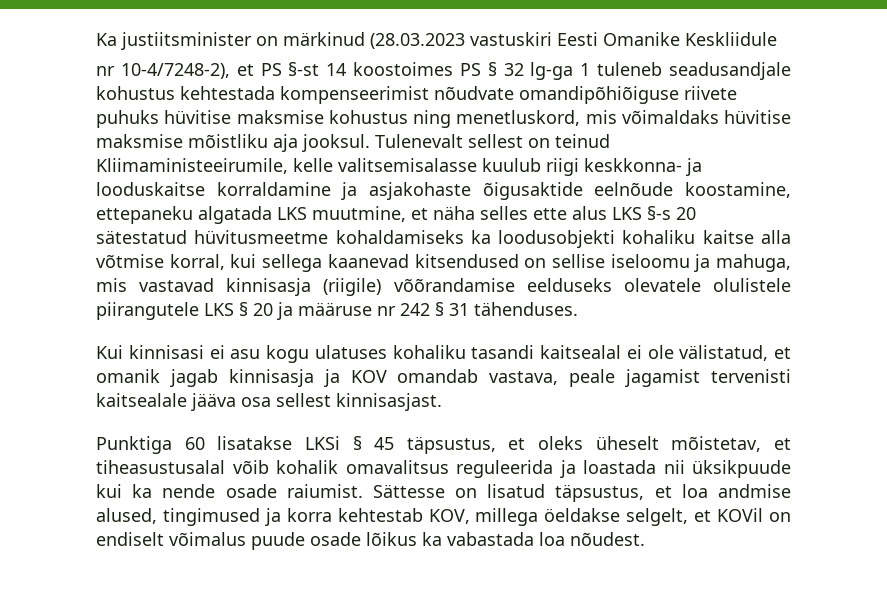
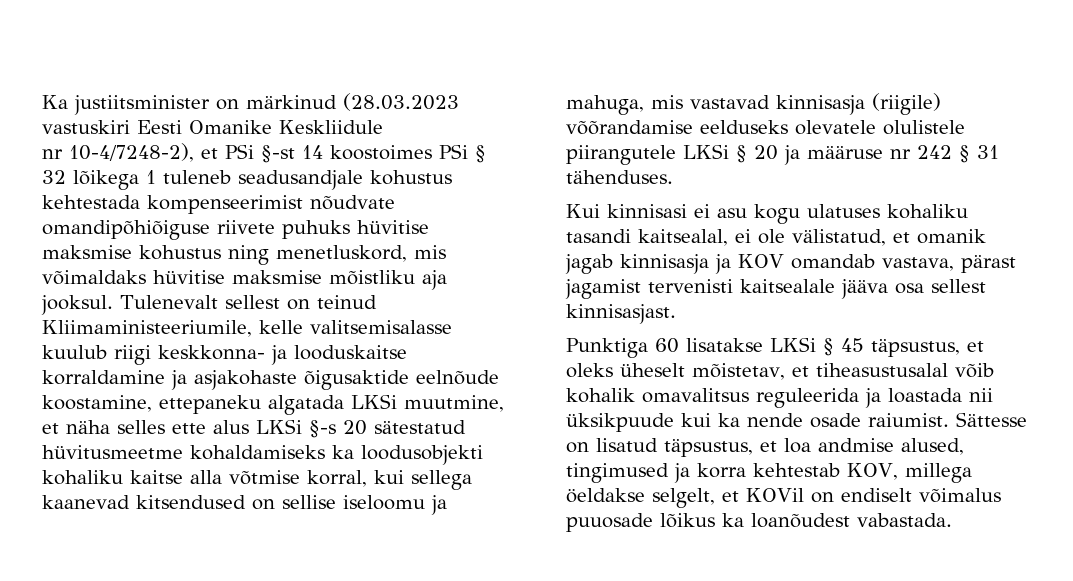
- nr 10-4/7248-2), et PS §-st 14 koostoimes PS § 32 lg-ga 1 tuleneb seadusandjale kohustus kehtestada kompenseerimist nõudvate omandipõhiõiguse riivete puhuks hüvitise maksmise kohustus ning menetluskord, mis võimaldaks hüvitise maksmise mõistliku aja jooksul.
+ nr 10-4/7248-2), et PSi §-st 14 koostoimes PSi § 32 lõikega 1 tuleneb seadusandjale kohustus kehtestada kompenseerimist nõudvate omandipõhiõiguse riivete puhuks hüvitise maksmise kohustus ning menetluskord, mis võimaldaks hüvitise maksmise mõistliku aja jooksul.
- Tulenevalt sellest on teinud Kliimaministeeirumile, kelle valitsemisalasse kuulub riigi keskkonna- ja looduskaitse korraldamine ja asjakohaste õigusaktide eelnõude koostamine, ettepaneku algatada LKS muutmine, et näha selles ette alus LKS §-s 20 sätestatud hüvitusmeetme kohaldamiseks ka loodusobjekti kohaliku kaitse alla võtmise korral, kui sellega kaanevad kitsendused on sellise iseloomu ja mahuga, mis vastavad kinnisasja (riigile) võõrandamise eelduseks olevatele olulistele piirangutele LKS § 20 ja määruse nr 242 § 31 tähenduses.
+ Tulenevalt sellest on teinud Kliimaministeeriumile, kelle valitsemisalasse kuulub riigi keskkonna- ja looduskaitse korraldamine ja asjakohaste õigusaktide eelnõude koostamine, ettepaneku algatada LKSi muutmine, et näha selles ette alus LKSi §-s 20 sätestatud hüvitusmeetme kohaldamiseks ka loodusobjekti kohaliku kaitse alla võtmise korral, kui sellega kaanevad kitsendused on sellise iseloomu ja mahuga, mis vastavad kinnisasja (riigile) võõrandamise eelduseks olevatele olulistele piirangutele LKSi § 20 ja määruse nr 242 § 31 tähenduses.
- Kui kinnisasi ei asu kogu ulatuses kohaliku tasandi kaitsealal ei ole välistatud, et omanik jagab kinnisasja ja KOV omandab vastava, peale jagamist tervenisti kaitsealale jääva osa sellest kinnisasjast.
+ Kui kinnisasi ei asu kogu ulatuses kohaliku tasandi kaitsealal, ei ole välistatud, et omanik jagab kinnisasja ja KOV omandab vastava, pärast jagamist tervenisti kaitsealale jääva osa sellest kinnisasjast.
- Sättesse on lisatud täpsustus, et loa andmise alused, tingimused ja korra kehtestab KOV, millega öeldakse selgelt, et KOVil on endiselt võimalus puude osade lõikus ka vabastada loa nõudest.
+ Sättesse on lisatud täpsustus, et loa andmise alused, tingimused ja korra kehtestab KOV, millega öeldakse selgelt, et KOVil on endiselt võimalus puuosade lõikus ka loanõudest vabastada.

